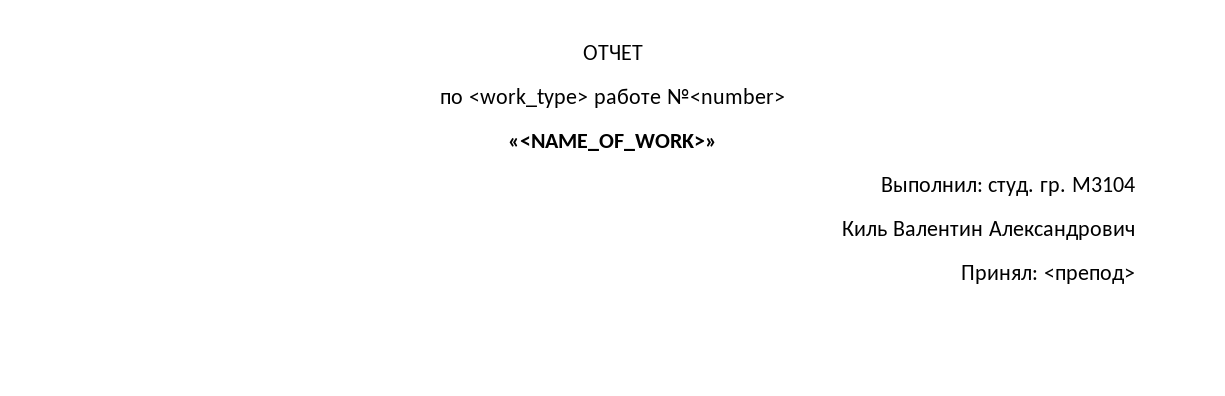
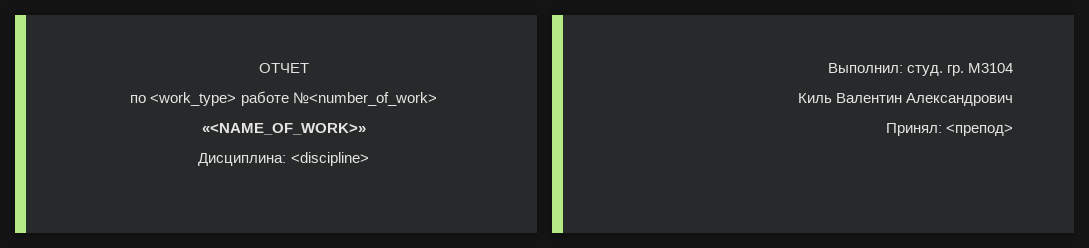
- по <work_type> работе №<number>
+ по <work_type> работе №<number_of_work>
+ Дисциплина: <discipline>

